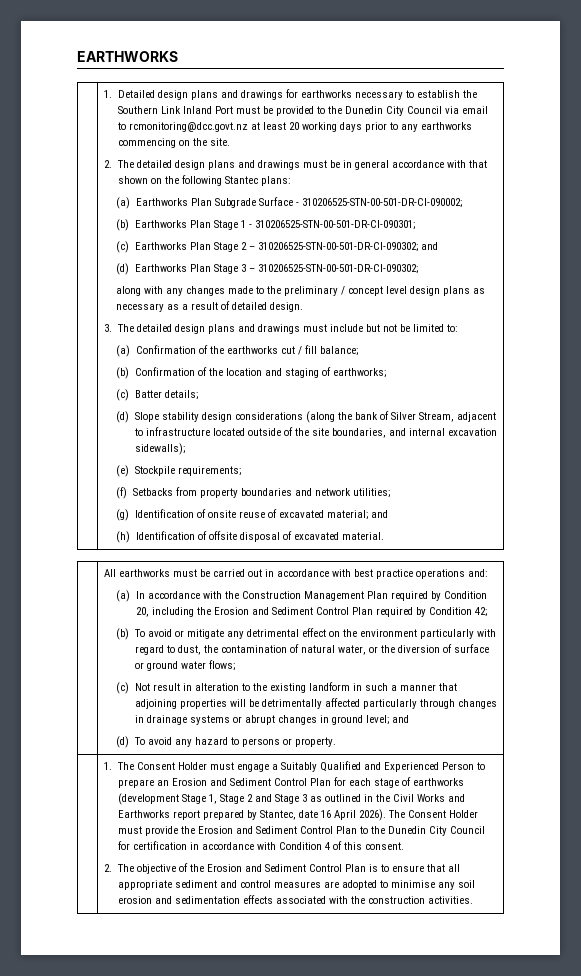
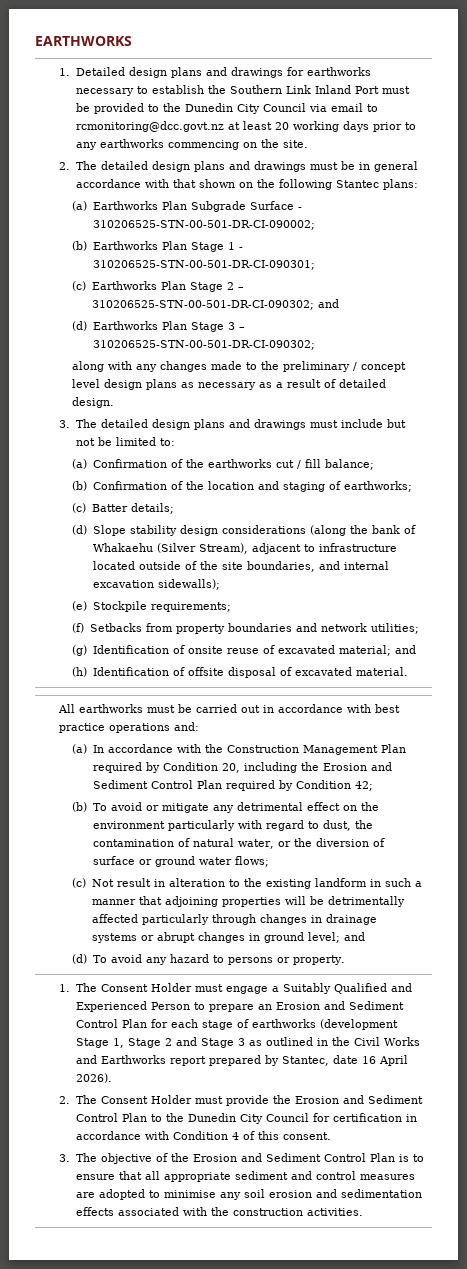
- (d) Slope stability design considerations (along the bank of Silver Stream, adjacent to infrastructure located outside of the site boundaries, and internal excavation sidewalls);
+ (d) Slope stability design considerations (along the bank of Whakaehu (Silver Stream), adjacent to infrastructure located outside of the site boundaries, and internal excavation sidewalls);
- 1. The Consent Holder must engage a Suitably Qualified and Experienced Person to prepare an Erosion and Sediment Control Plan for each stage of earthworks (development Stage 1, Stage 2 and Stage 3 as outlined in the Civil Works and Earthworks report prepared by Stantec, date 16 April 2026). The Consent Holder must provide the Erosion and Sediment Control Plan to the Dunedin City Council for certification in accordance with Condition 4 of this consent.
+ 1. The Consent Holder must engage a Suitably Qualified and Experienced Person to prepare an Erosion and Sediment Control Plan for each stage of earthworks (development Stage 1, Stage 2 and Stage 3 as outlined in the Civil Works and Earthworks report prepared by Stantec, date 16 April 2026).
+ 2. The Consent Holder must provide the Erosion and Sediment Control Plan to the Dunedin City Council for certification in accordance with Condition 4 of this consent.
- 2. The objective of the Erosion and Sediment Control Plan is to ensure that all appropriate sediment and control measures are adopted to minimise any soil erosion and sedimentation effects associated with the construction activities.
+ 3. The objective of the Erosion and Sediment Control Plan is to ensure that all appropriate sediment and control measures are adopted to minimise any soil erosion and sedimentation effects associated with the construction activities.

